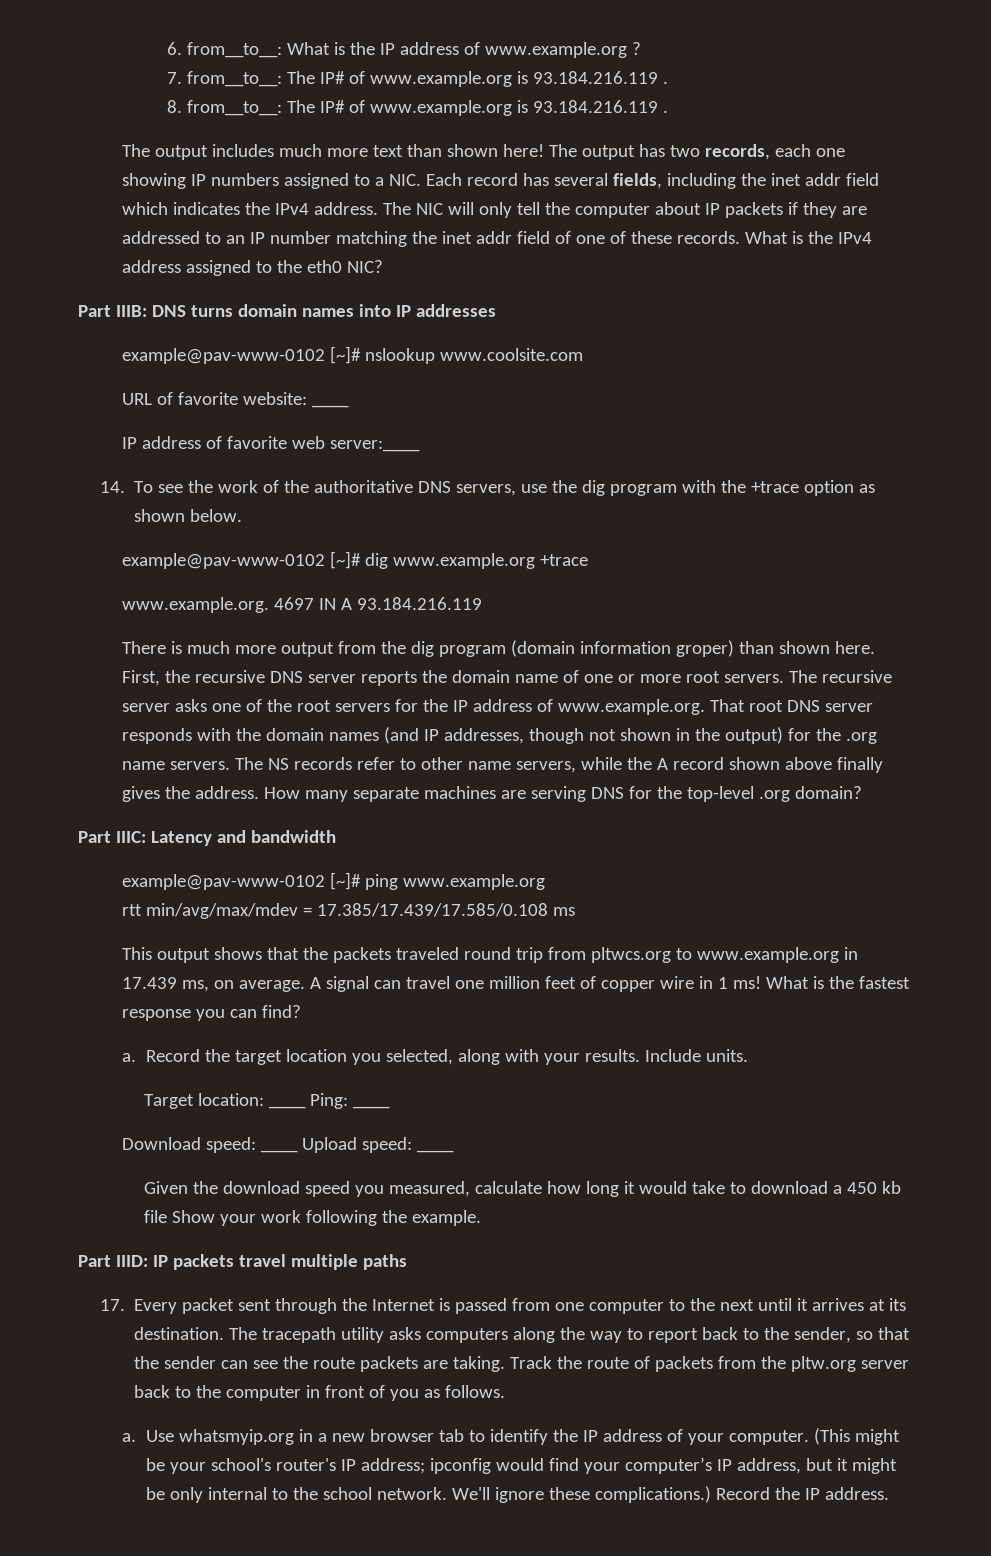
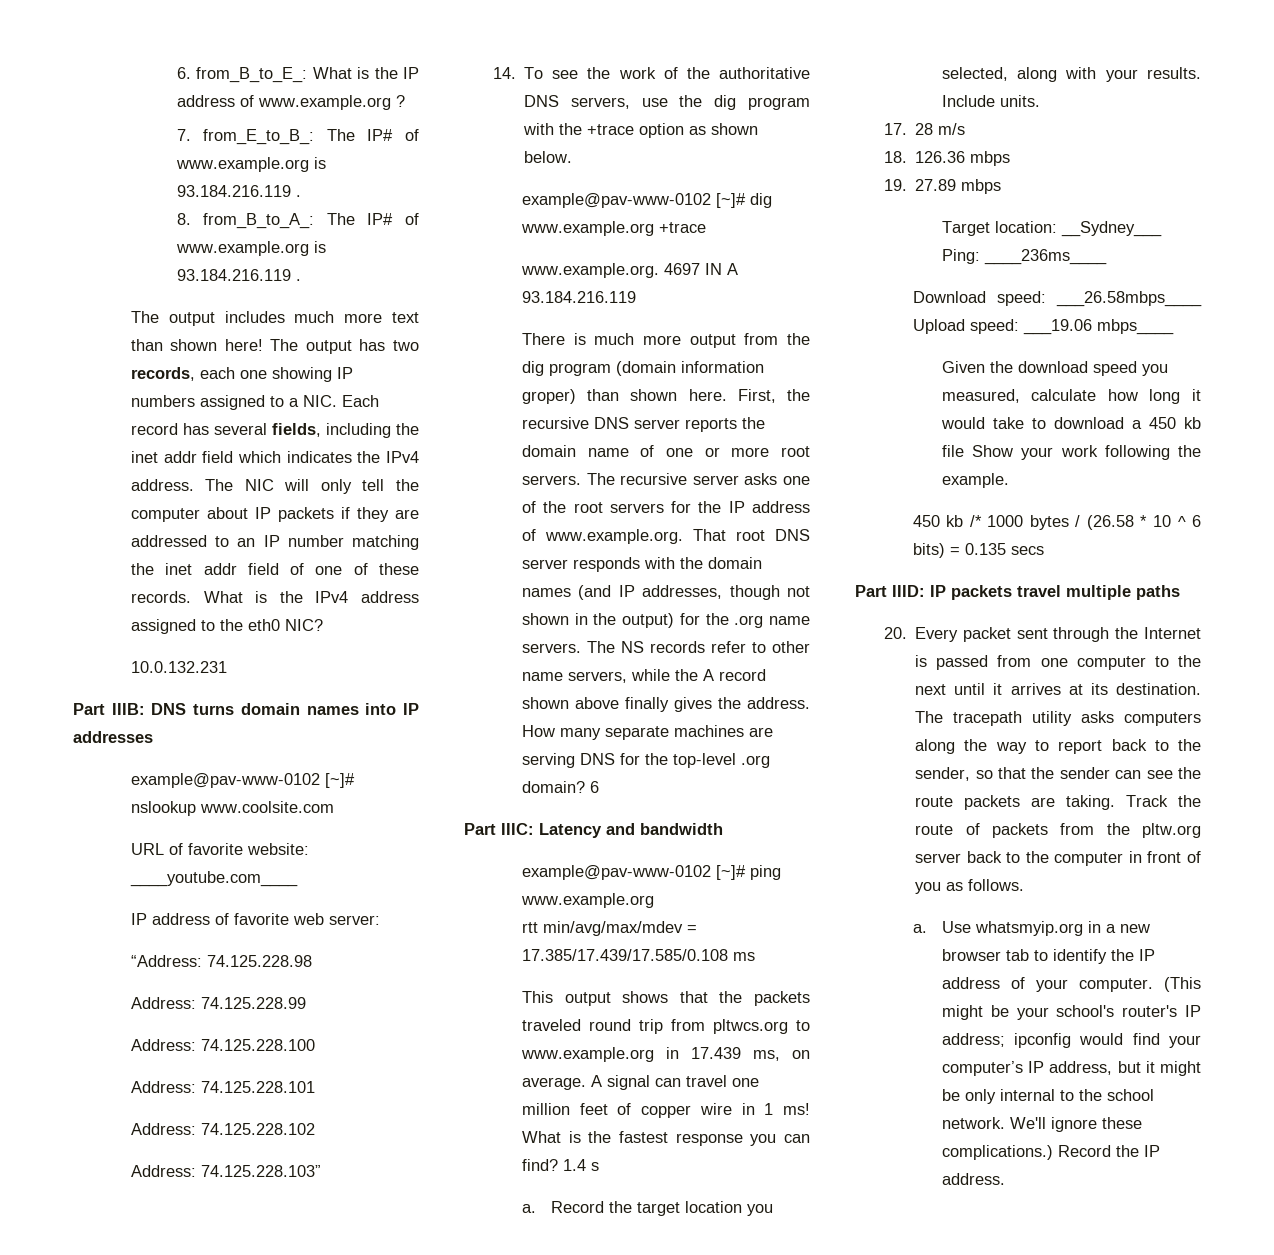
- 6. from__to__: What is the IP address of www.example.org ?
+ 6. from_B_to_E_: What is the IP address of www.example.org ?
- 7. from__to__: The IP# of www.example.org is 93.184.216.119 .
+ 7. from_E_to_B_: The IP# of www.example.org is 93.184.216.119 .
- 8. from__to__: The IP# of www.example.org is 93.184.216.119 .
+ 8. from_B_to_A_: The IP# of www.example.org is 93.184.216.119 .
+ 10.0.132.231
- URL of favorite website: ____
+ URL of favorite website: ____youtube.com____
- IP address of favorite web server:____
+ IP address of favorite web server:
+ “Address: 74.125.228.98
+ Address: 74.125.228.99
+ Address: 74.125.228.100
+ Address: 74.125.228.101
+ Address: 74.125.228.102
+ Address: 74.125.228.103”
- How many separate machines are serving DNS for the top-level .org domain?
+ How many separate machines are serving DNS for the top-level .org domain? 6
+ 1.4 s
+ 17. 28 m/s
+ 18. 126.36 mbps
+ 19. 27.89 mbps
- Target location: ____ Ping: ____
+ Target location: __Sydney___ Ping: ____236ms____
- Download speed: ____ Upload speed: ____
+ Download speed: ___26.58mbps____ Upload speed: ___19.06 mbps____
+ 450 kb /* 1000 bytes / (26.58 * 10 ^ 6 bits) = 0.135 secs
- 17. Every packet sent through the Internet is passed from one computer to the next until it arrives at its destination.
+ 20. Every packet sent through the Internet is passed from one computer to the next until it arrives at its destination.

